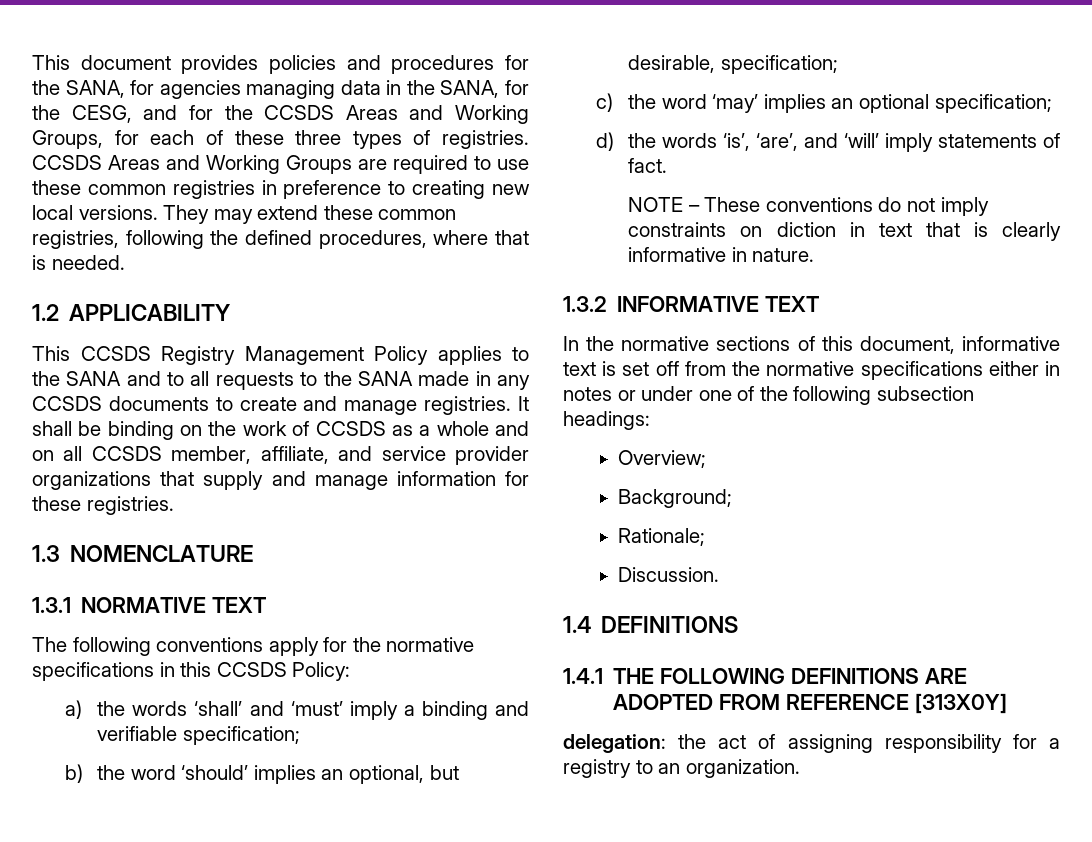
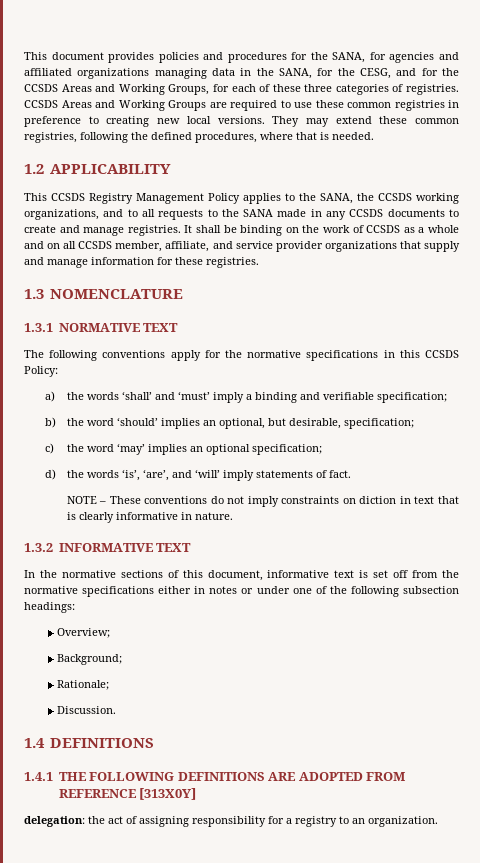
- This document provides policies and procedures for the SANA, for agencies managing data in the SANA, for the CESG, and for the CCSDS Areas and Working Groups, for each of these three types of registries.
+ This document provides policies and procedures for the SANA, for agencies and affiliated organizations managing data in the SANA, for the CESG, and for the CCSDS Areas and Working Groups, for each of these three categories of registries.
- This CCSDS Registry Management Policy applies to the SANA and to all requests to the SANA made in any CCSDS documents to create and manage registries.
+ This CCSDS Registry Management Policy applies to the SANA, the CCSDS working organizations, and to all requests to the SANA made in any CCSDS documents to create and manage registries.

